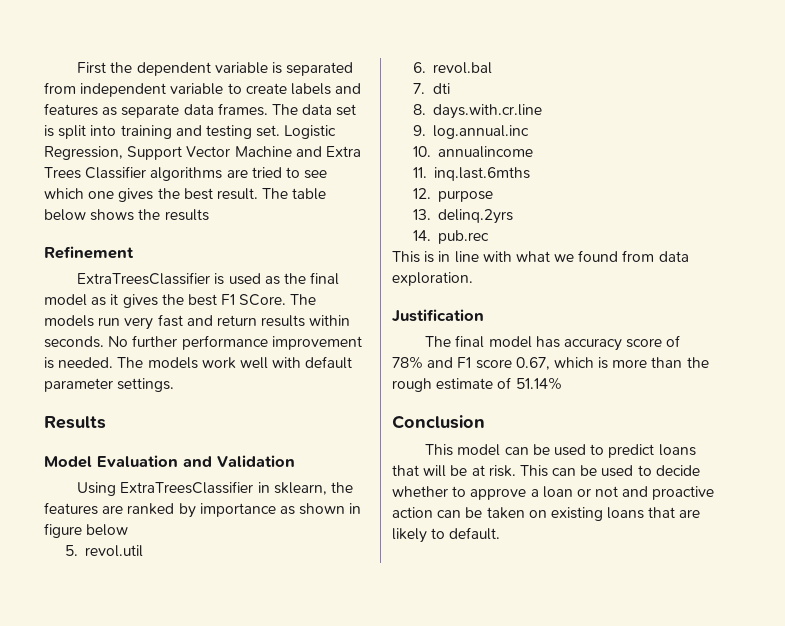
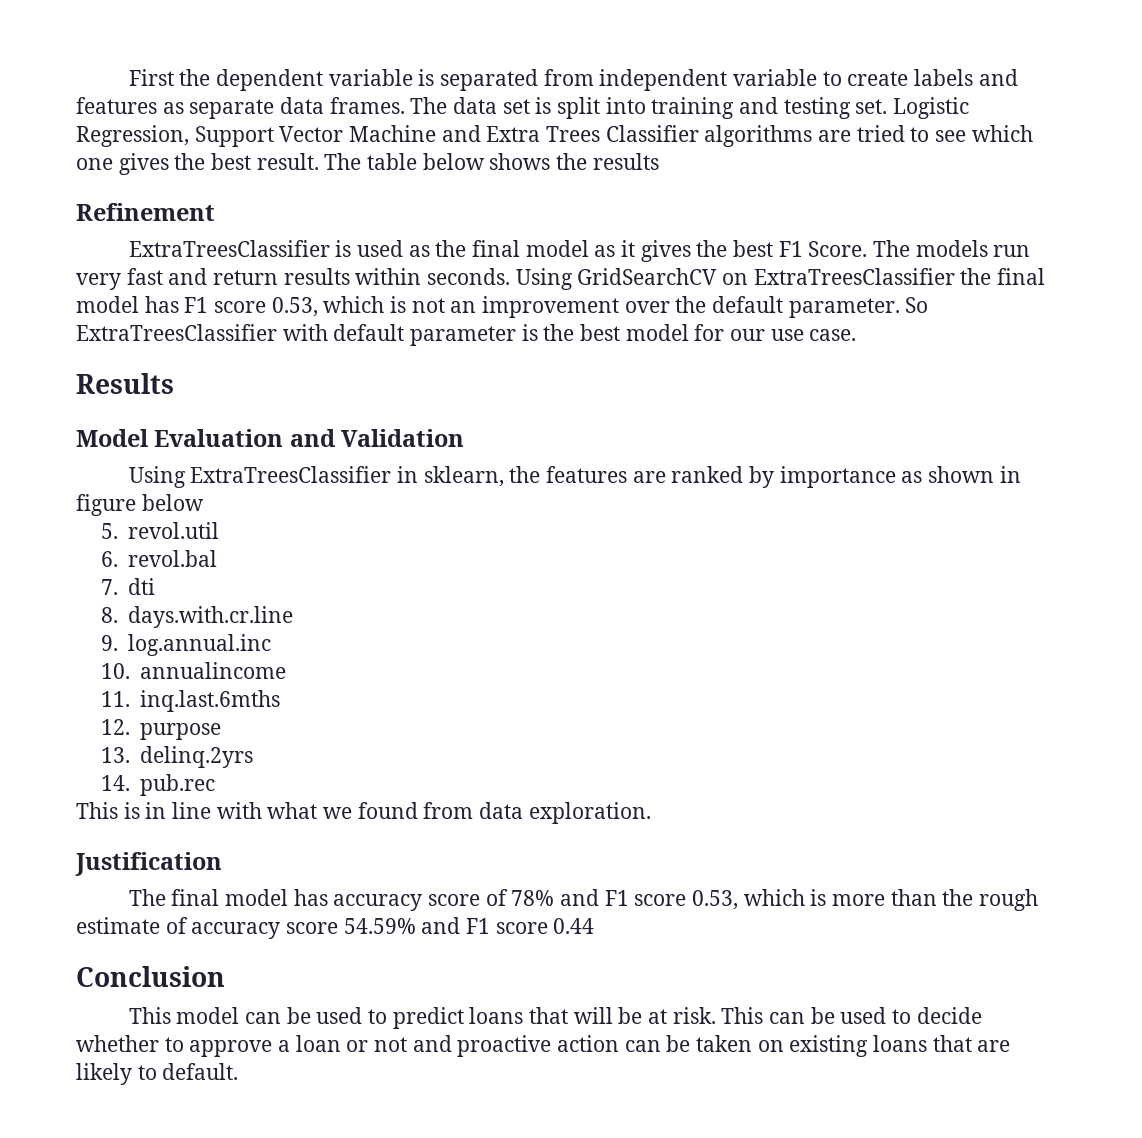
- ExtraTreesClassifier is used as the final model as it gives the best F1 SCore.
+ ExtraTreesClassifier is used as the final model as it gives the best F1 Score.
- No further performance improvement is needed. The models work well with default parameter settings.
+ Using GridSearchCV on ExtraTreesClassifier the final model has F1 score 0.53, which is not an improvement over the default parameter. So ExtraTreesClassifier with default parameter is the best model for our use case.
- The final model has accuracy score of 78% and F1 score 0.67, which is more than the rough estimate of 51.14%
+ The final model has accuracy score of 78% and F1 score 0.53, which is more than the rough estimate of accuracy score 54.59% and F1 score 0.44

